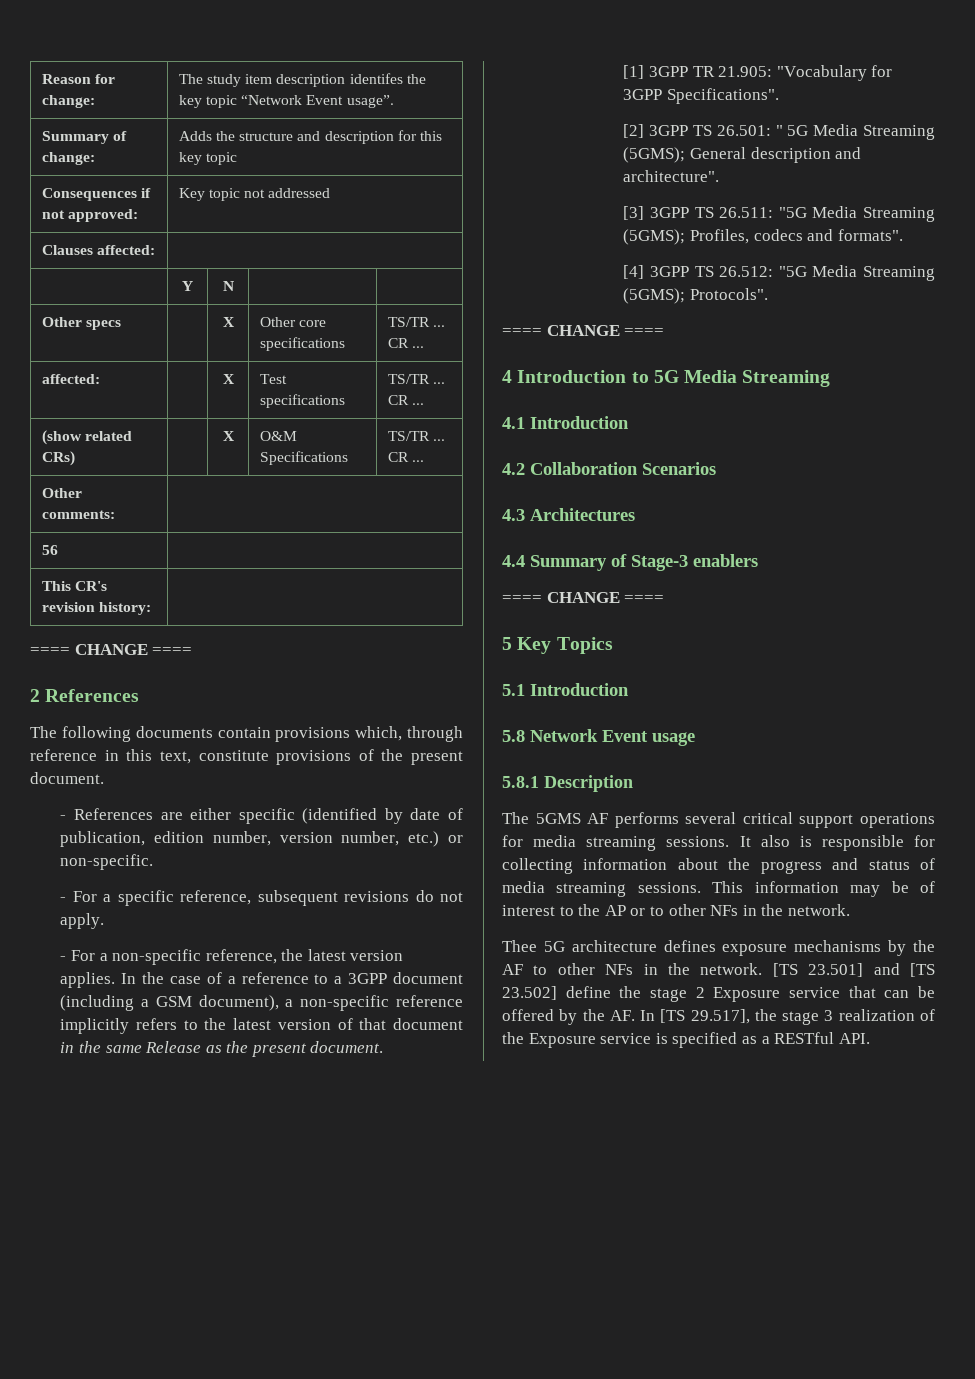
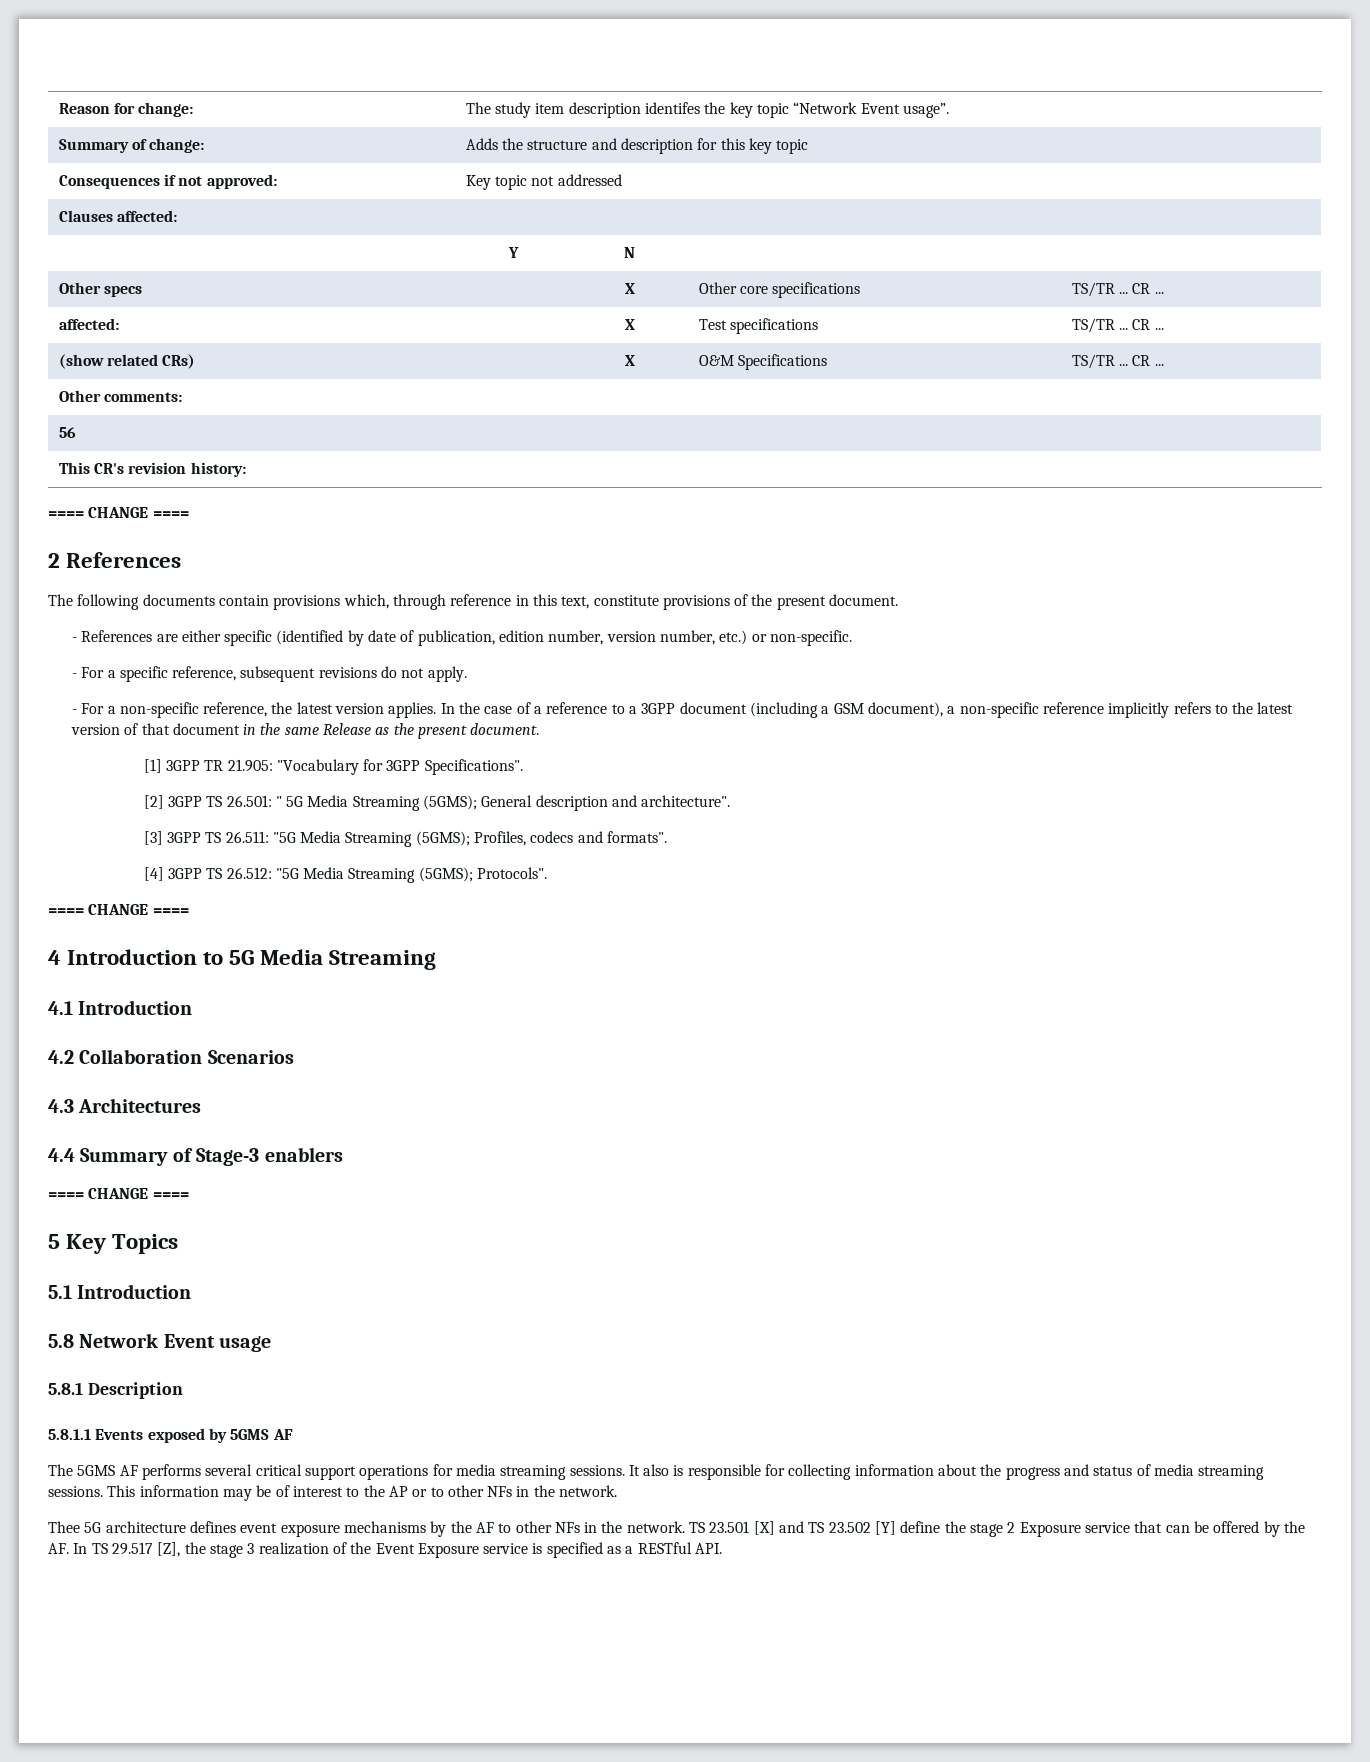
+ 5.8.1.1 Events exposed by 5GMS AF
- Thee 5G architecture defines exposure mechanisms by the AF to other NFs in the network.
+ Thee 5G architecture defines event exposure mechanisms by the AF to other NFs in the network.
- [TS 23.501] and [TS 23.502] define the stage 2 Exposure service that can be offered by the AF. In [TS 29.517], the stage 3 realization of the Exposure service is specified as a RESTful API.
+ TS 23.501 [X] and TS 23.502 [Y] define the stage 2 Exposure service that can be offered by the AF. In TS 29.517 [Z], the stage 3 realization of the Event Exposure service is specified as a RESTful API.

